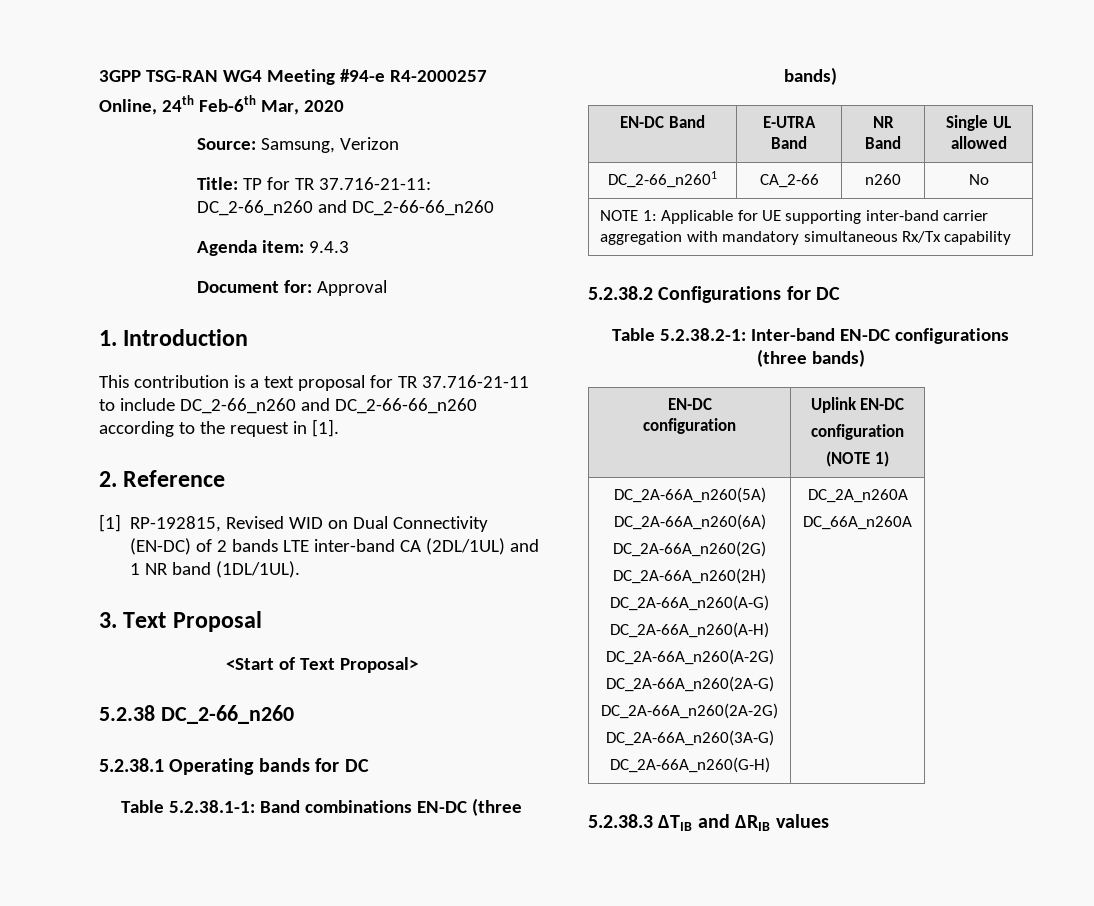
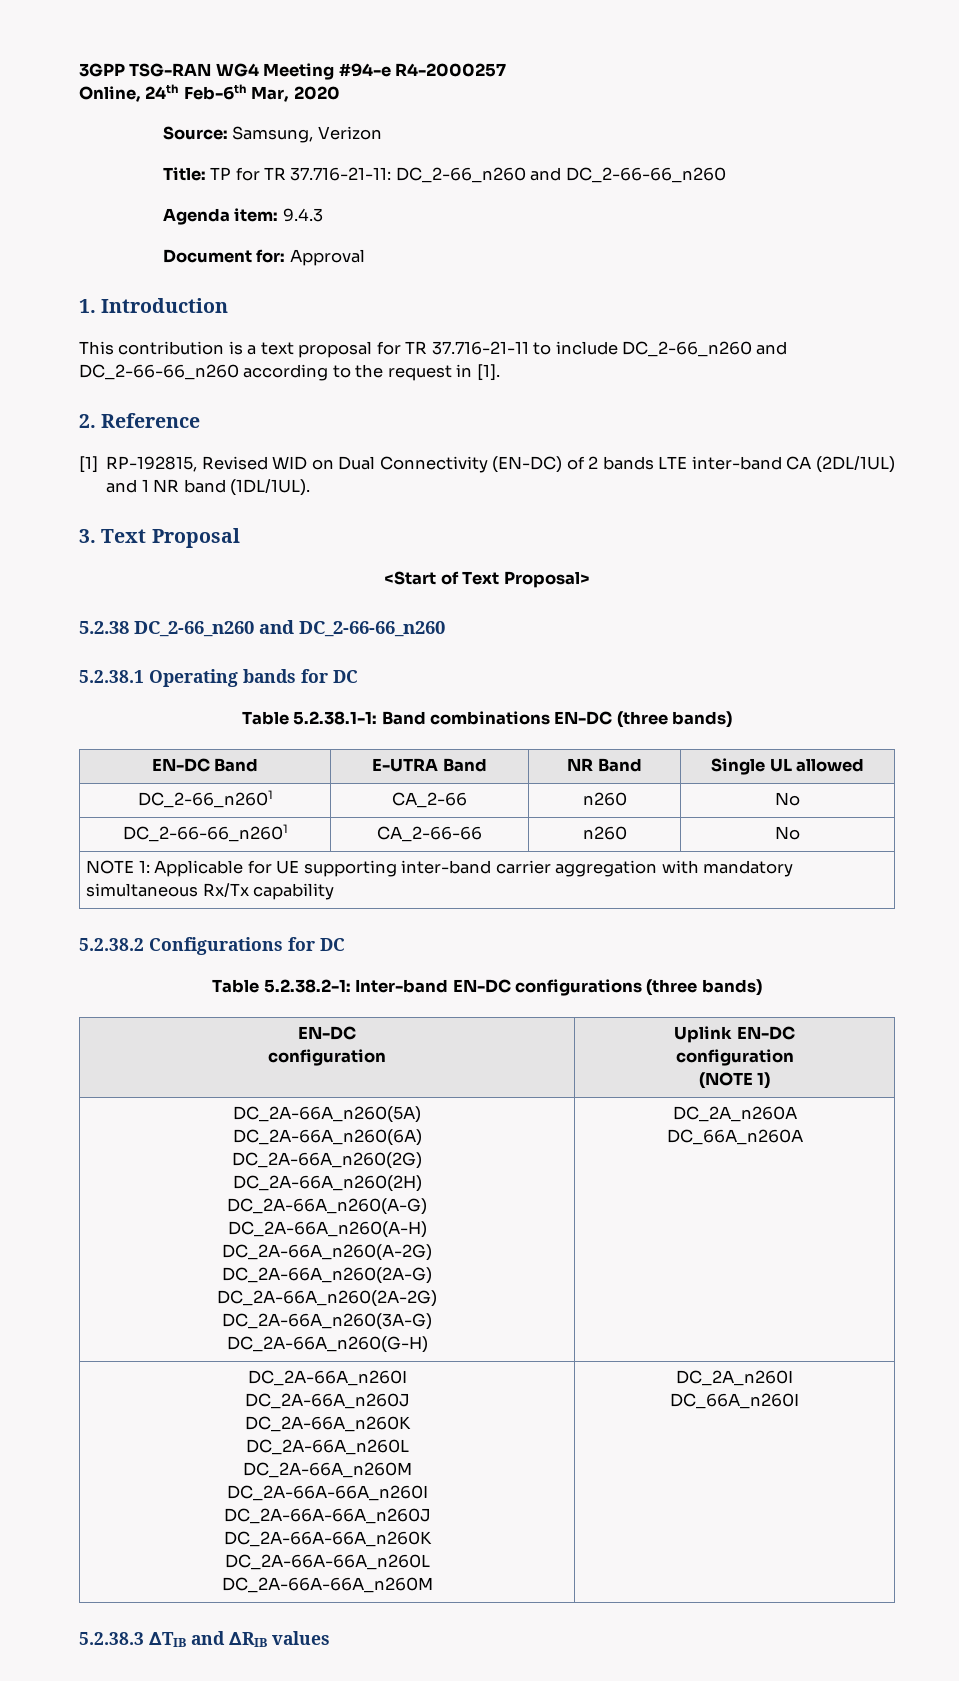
- 5.2.38 DC_2-66_n260
+ 5.2.38 DC_2-66_n260 and DC_2-66-66_n260
+ DC_2-66-66_n2601 | CA_2-66-66 | n260 | No
+ DC_2A-66A_n260I
+ DC_2A-66A_n260J
+ DC_2A-66A_n260K
+ DC_2A-66A_n260L
+ DC_2A-66A_n260M
+ DC_2A-66A-66A_n260I
+ DC_2A-66A-66A_n260J
+ DC_2A-66A-66A_n260K
+ DC_2A-66A-66A_n260L
+ DC_2A-66A-66A_n260M | DC_2A_n260I
+ DC_66A_n260I

